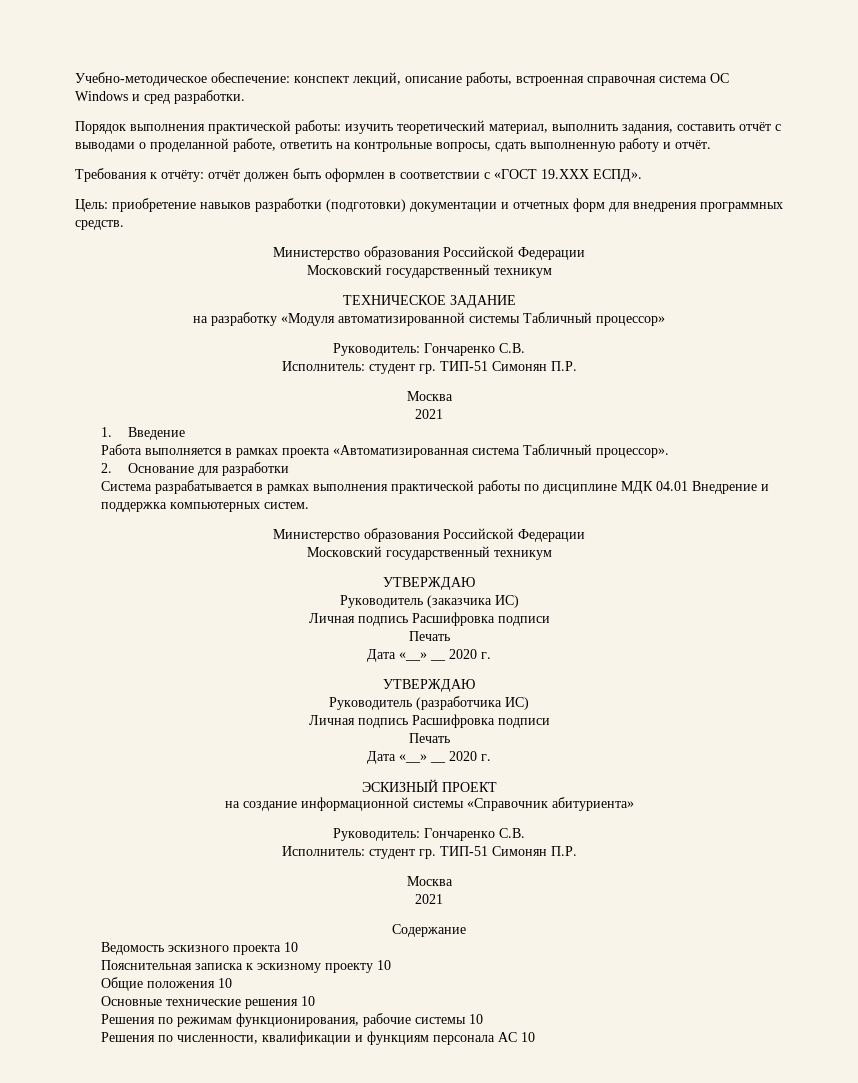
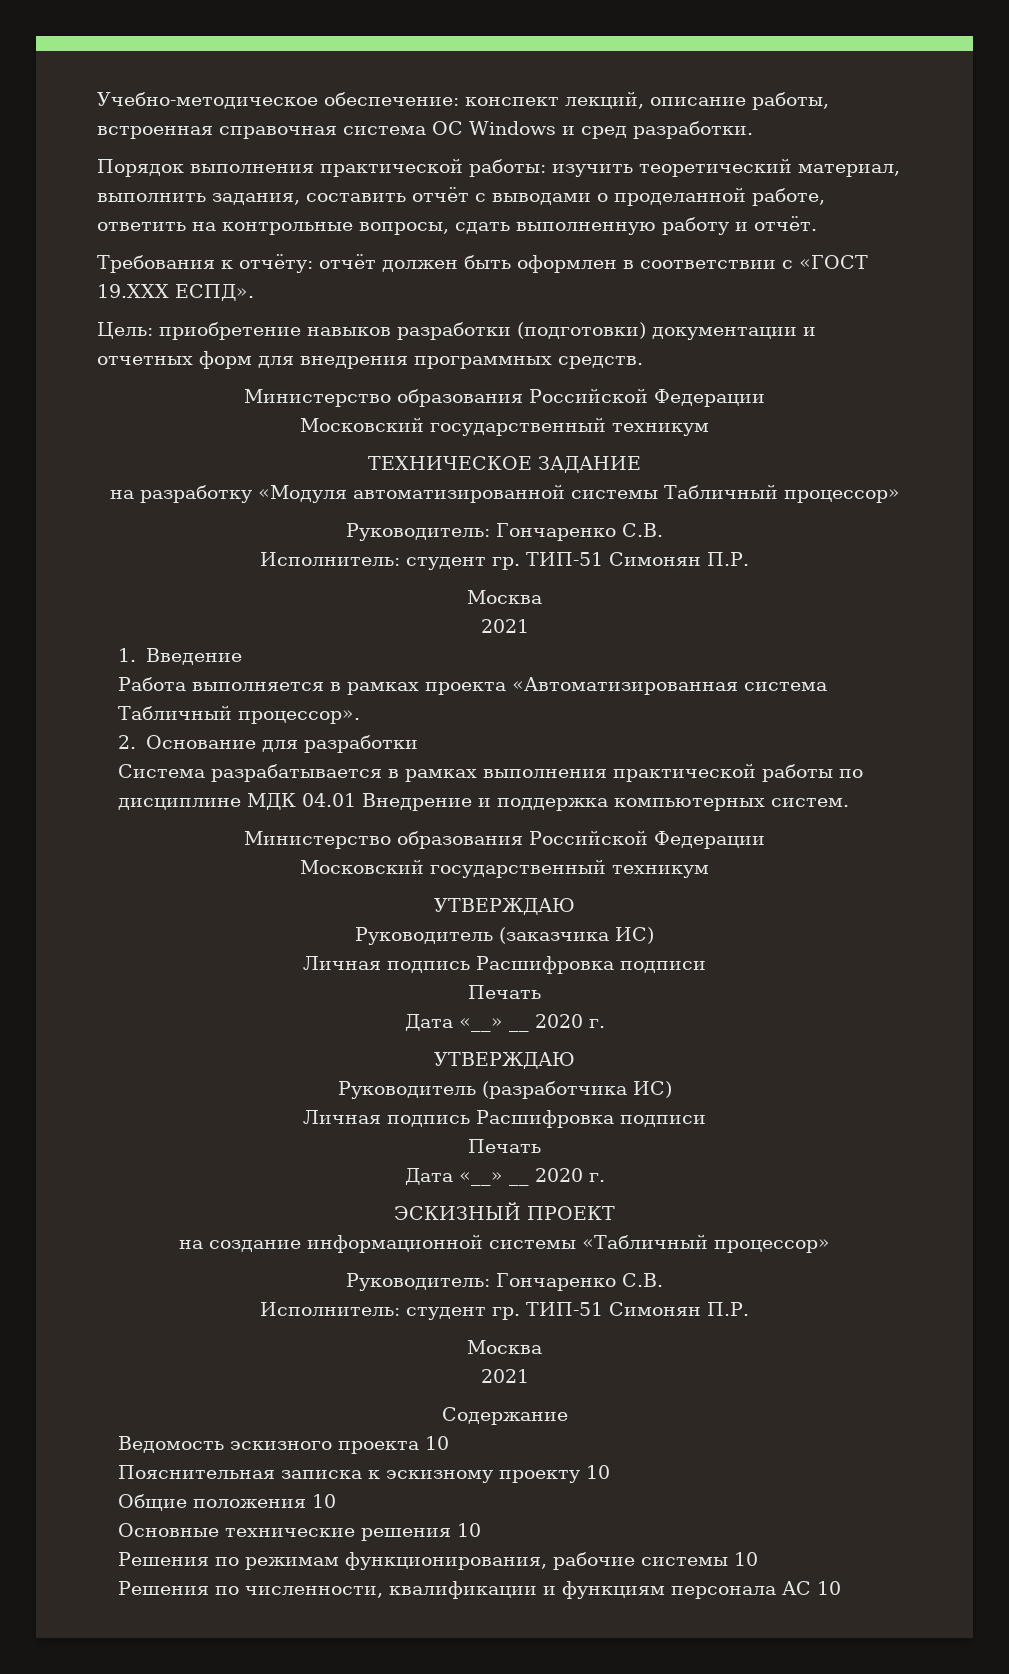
- на создание информационной системы «Справочник абитуриента»
+ на создание информационной системы «Табличный процессор»

